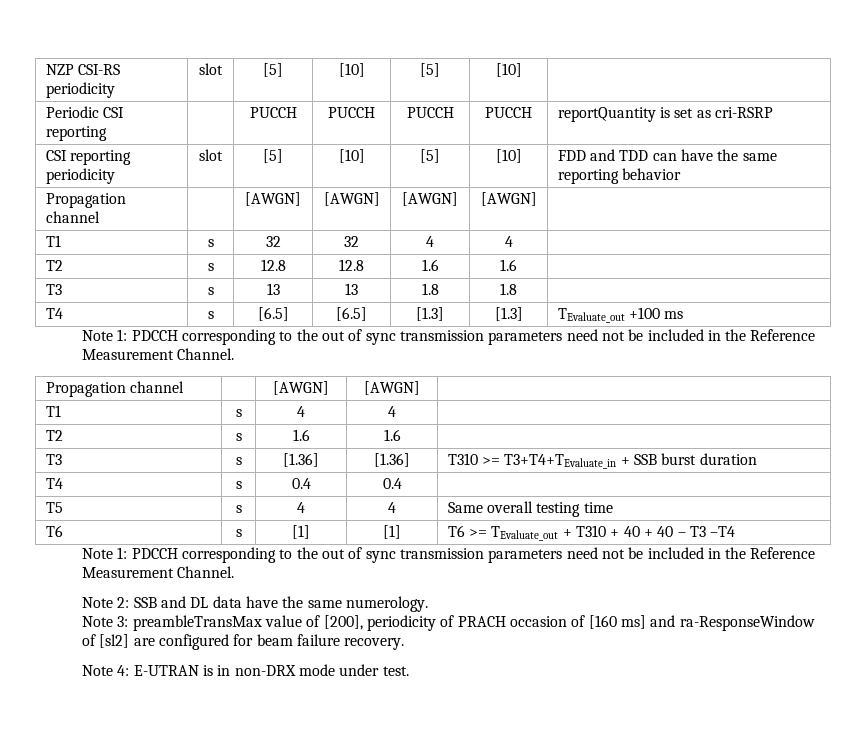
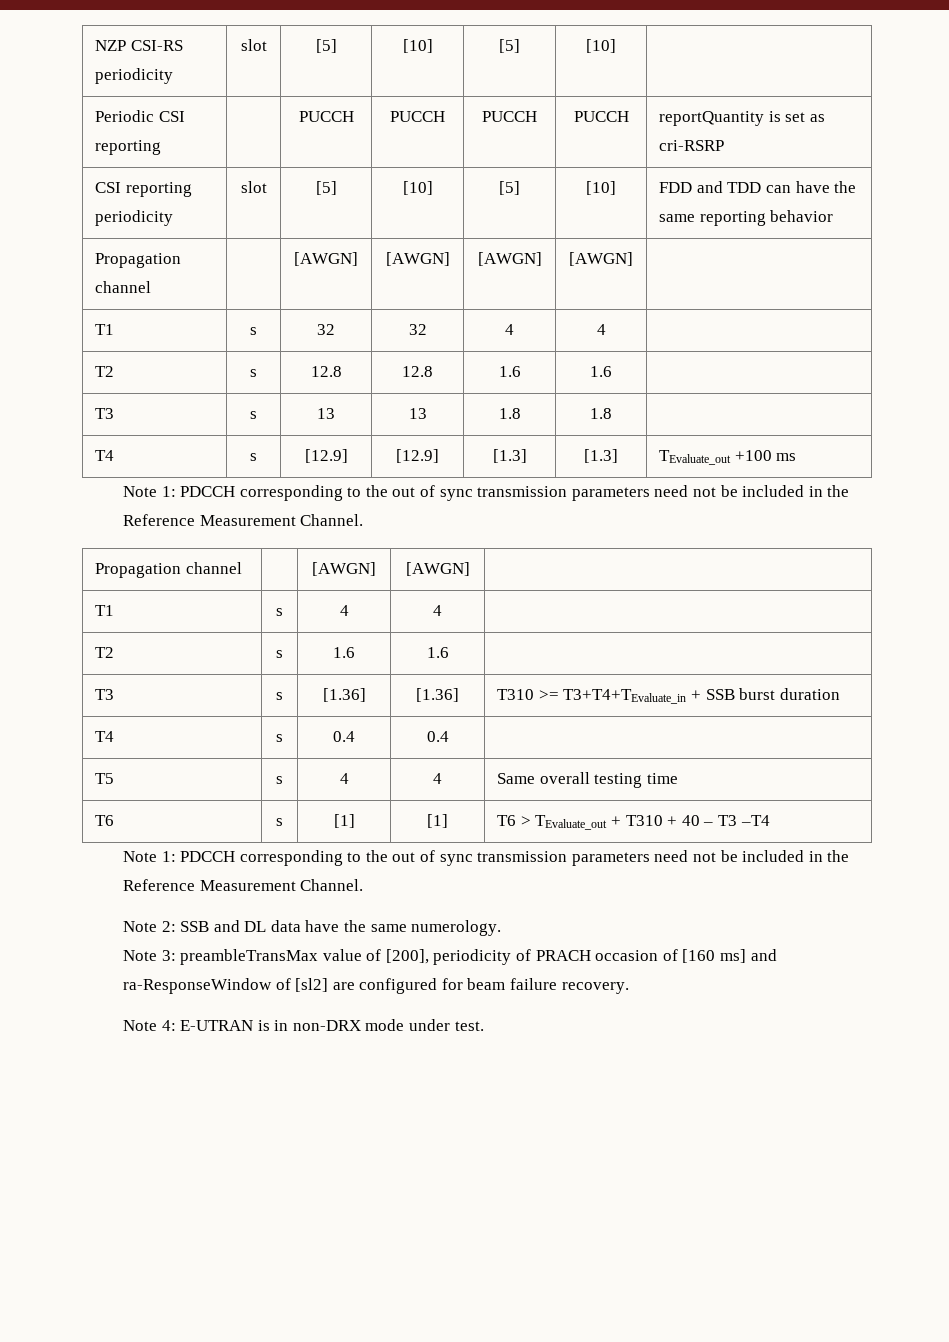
- T4 | s | [6.5] | [6.5] | [1.3] | [1.3] | TEvaluate_out +100 ms
+ T4 | s | [12.9] | [12.9] | [1.3] | [1.3] | TEvaluate_out +100 ms
- T6 | s | [1] | [1] | T6 >= TEvaluate_out + T310 + 40 + 40 – T3 –T4
+ T6 | s | [1] | [1] | T6 > TEvaluate_out + T310 + 40 – T3 –T4

